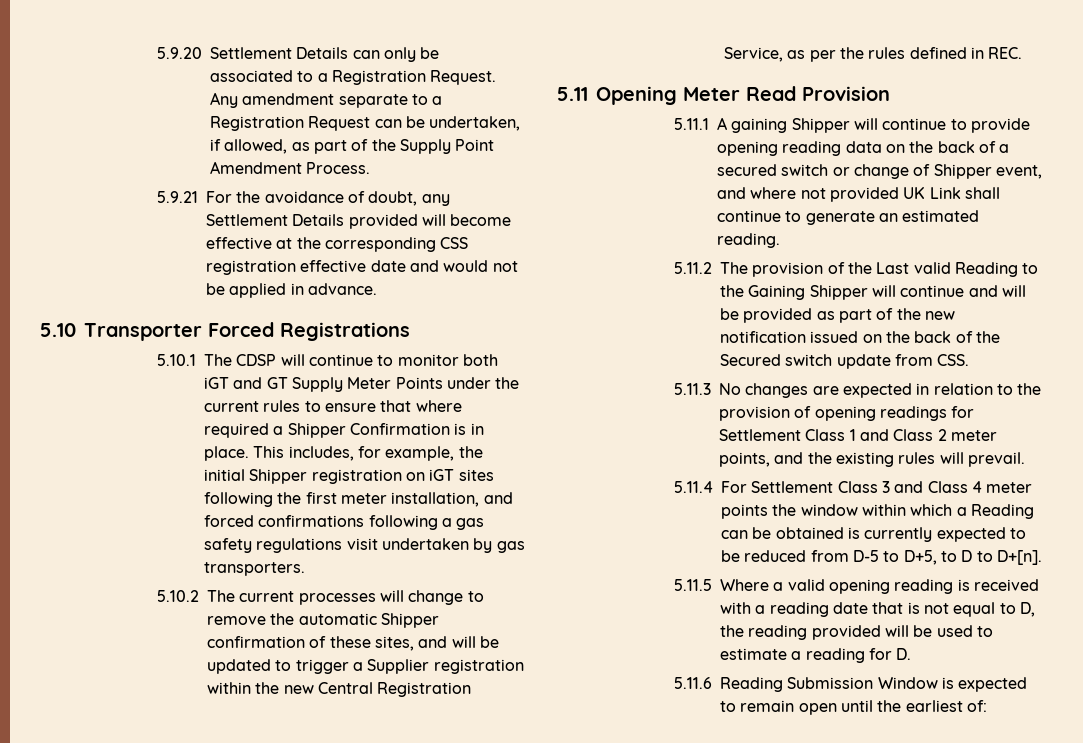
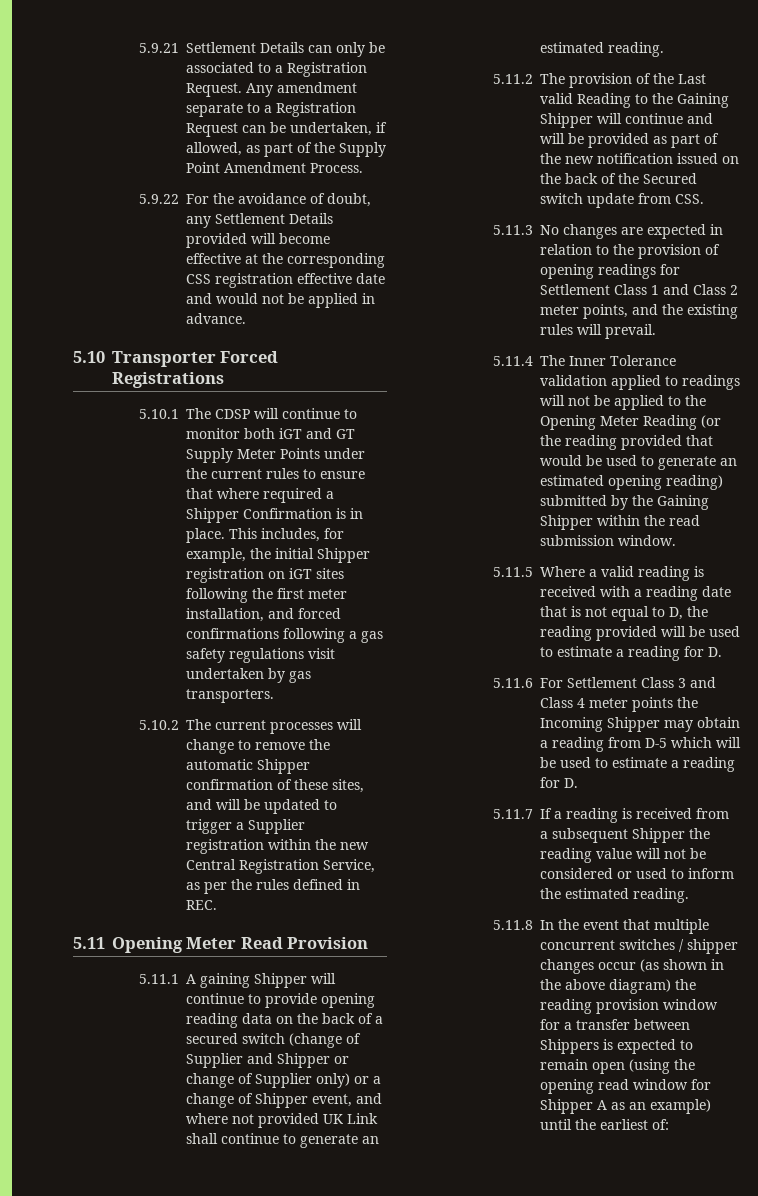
- 5.9.20 Settlement Details can only be associated to a Registration Request.
+ 5.9.21 Settlement Details can only be associated to a Registration Request.
- 5.9.21 For the avoidance of doubt, any Settlement Details provided will become effective at the corresponding CSS registration effective date and would not be applied in advance.
+ 5.9.22 For the avoidance of doubt, any Settlement Details provided will become effective at the corresponding CSS registration effective date and would not be applied in advance.
- 5.11.1 A gaining Shipper will continue to provide opening reading data on the back of a secured switch or change of Shipper event, and where not provided UK Link shall continue to generate an estimated reading.
+ 5.11.1 A gaining Shipper will continue to provide opening reading data on the back of a secured switch (change of Supplier and Shipper or change of Supplier only) or a change of Shipper event, and where not provided UK Link shall continue to generate an estimated reading.
- 5.11.4 For Settlement Class 3 and Class 4 meter points the window within which a Reading can be obtained is currently expected to be reduced from D-5 to D+5, to D to D+[n].
+ 5.11.4 The Inner Tolerance validation applied to readings will not be applied to the Opening Meter Reading (or the reading provided that would be used to generate an estimated opening reading) submitted by the Gaining Shipper within the read submission window.
- 5.11.5 Where a valid opening reading is received with a reading date that is not equal to D, the reading provided will be used to estimate a reading for D.
+ 5.11.5 Where a valid reading is received with a reading date that is not equal to D, the reading provided will be used to estimate a reading for D.
- 5.11.6 Reading Submission Window is expected to remain open until the earliest of:
+ 5.11.6 For Settlement Class 3 and Class 4 meter points the Incoming Shipper may obtain a reading from D-5 which will be used to estimate a reading for D.
+ 5.11.7 If a reading is received from a subsequent Shipper the reading value will not be considered or used to inform the estimated reading.
+ 5.11.8 In the event that multiple concurrent switches / shipper changes occur (as shown in the above diagram) the reading provision window for a transfer between Shippers is expected to remain open (using the opening read window for Shipper A as an example) until the earliest of:

